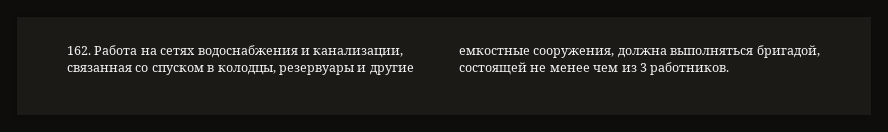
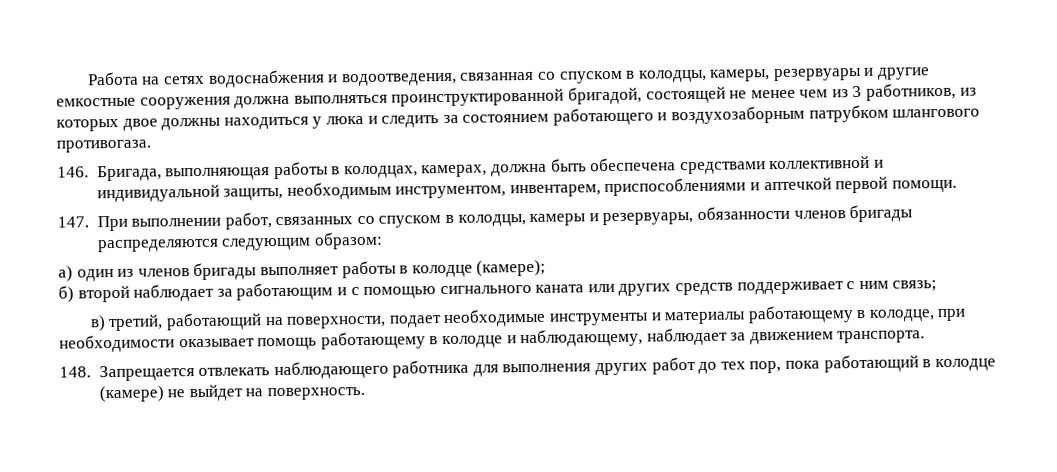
- 162. Работа на сетях водоснабжения и канализации, связанная со спуском в колодцы, резервуары и другие емкостные сооружения, должна выполняться бригадой, состоящей не менее чем из 3 работников.
+ Работа на сетях водоснабжения и водоотведения, связанная со спуском в колодцы, камеры, резервуары и другие емкостные сооружения должна выполняться проинструктированной бригадой, состоящей не менее чем из 3 работников, из которых двое должны находиться у люка и следить за состоянием работающего и воздухозаборным патрубком шлангового противогаза.
+ 146. Бригада, выполняющая работы в колодцах, камерах, должна быть обеспечена средствами коллективной и индивидуальной защиты, необходимым инструментом, инвентарем, приспособлениями и аптечкой первой помощи.
+ 147. При выполнении работ, связанных со спуском в колодцы, камеры и резервуары, обязанности членов бригады распределяются следующим образом:
+ а) один из членов бригады выполняет работы в колодце (камере);
+ б) второй наблюдает за работающим и с помощью сигнального каната или других средств поддерживает с ним связь;
+ в) третий, работающий на поверхности, подает необходимые инструменты и материалы работающему в колодце, при необходимости оказывает помощь работающему в колодце и наблюдающему, наблюдает за движением транспорта.
+ 148. Запрещается отвлекать наблюдающего работника для выполнения других работ до тех пор, пока работающий в колодце (камере) не выйдет на поверхность.

